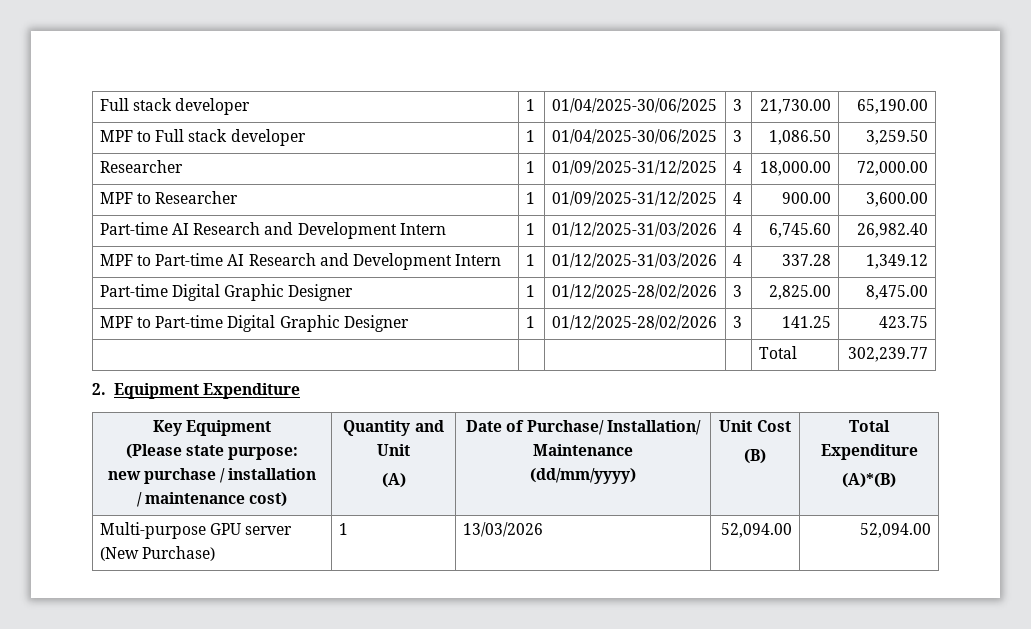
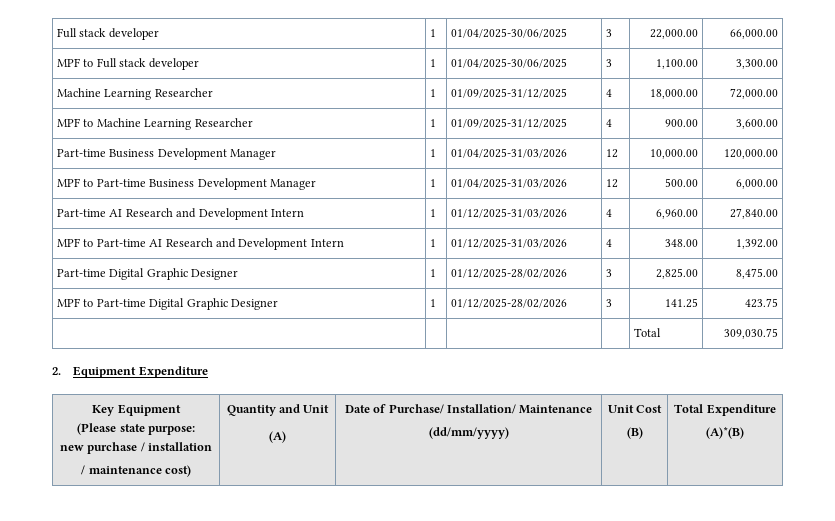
- Full stack developer | 1 | 01/04/2025-30/06/2025 | 3 | 21,730.00 | 65,190.00
+ Full stack developer | 1 | 01/04/2025-30/06/2025 | 3 | 22,000.00 | 66,000.00
- MPF to Full stack developer | 1 | 01/04/2025-30/06/2025 | 3 | 1,086.50 | 3,259.50
- Researcher | 1 | 01/09/2025-31/12/2025 | 4 | 18,000.00 | 72,000.00
+ MPF to Full stack developer | 1 | 01/04/2025-30/06/2025 | 3 | 1,100.00 | 3,300.00
+ Machine Learning Researcher | 1 | 01/09/2025-31/12/2025 | 4 | 18,000.00 | 72,000.00
- MPF to Researcher | 1 | 01/09/2025-31/12/2025 | 4 | 900.00 | 3,600.00
+ MPF to Machine Learning Researcher | 1 | 01/09/2025-31/12/2025 | 4 | 900.00 | 3,600.00
- Part-time AI Research and Development Intern | 1 | 01/12/2025-31/03/2026 | 4 | 6,745.60 | 26,982.40
+ Part-time Business Development Manager | 1 | 01/04/2025-31/03/2026 | 12 | 10,000.00 | 120,000.00
+ MPF to Part-time Business Development Manager | 1 | 01/04/2025-31/03/2026 | 12 | 500.00 | 6,000.00
+ Part-time AI Research and Development Intern | 1 | 01/12/2025-31/03/2026 | 4 | 6,960.00 | 27,840.00
- MPF to Part-time AI Research and Development Intern | 1 | 01/12/2025-31/03/2026 | 4 | 337.28 | 1,349.12
+ MPF to Part-time AI Research and Development Intern | 1 | 01/12/2025-31/03/2026 | 4 | 348.00 | 1,392.00
- | | | | Total | 302,239.77
+ | | | | Total | 309,030.75
- Multi-purpose GPU server (New Purchase) | 1 | 13/03/2026 | 52,094.00 | 52,094.00

